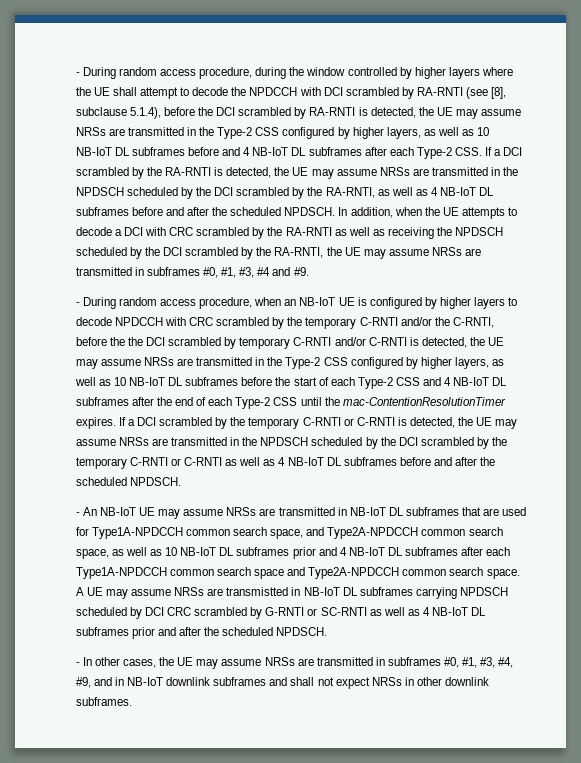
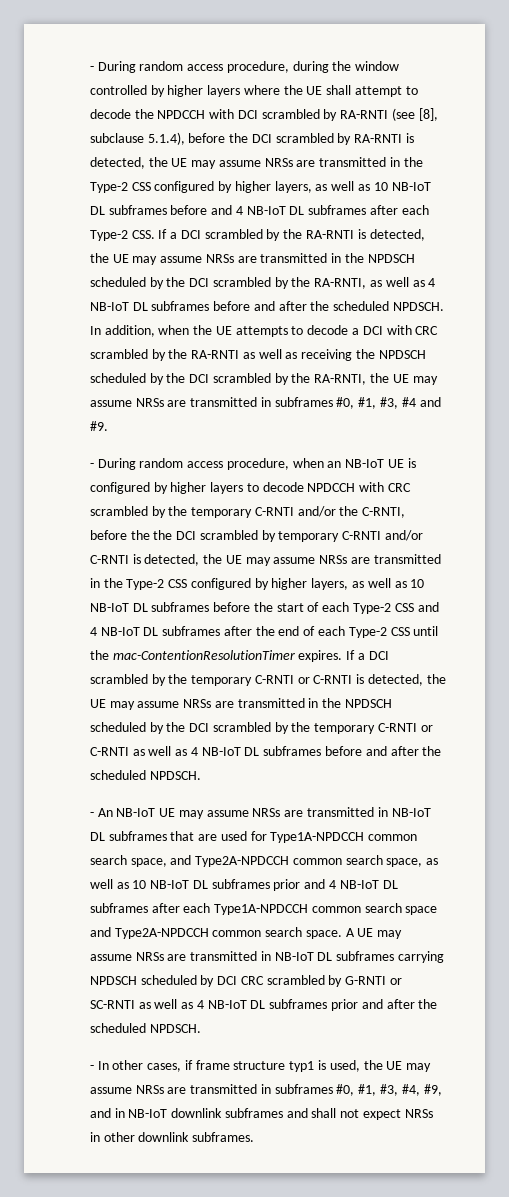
- A UE may assume NRSs are transmistted in NB-IoT DL subframes carrying NPDSCH scheduled by DCI CRC scrambled by G-RNTI or SC-RNTI as well as 4 NB-IoT DL subframes prior and after the scheduled NPDSCH.
+ A UE may assume NRSs are transmitted in NB-IoT DL subframes carrying NPDSCH scheduled by DCI CRC scrambled by G-RNTI or SC-RNTI as well as 4 NB-IoT DL subframes prior and after the scheduled NPDSCH.
- - In other cases, the UE may assume NRSs are transmitted in subframes #0, #1, #3, #4, #9, and in NB-IoT downlink subframes and shall not expect NRSs in other downlink subframes.
+ - In other cases, if frame structure typ1 is used, the UE may assume NRSs are transmitted in subframes #0, #1, #3, #4, #9, and in NB-IoT downlink subframes and shall not expect NRSs in other downlink subframes.

